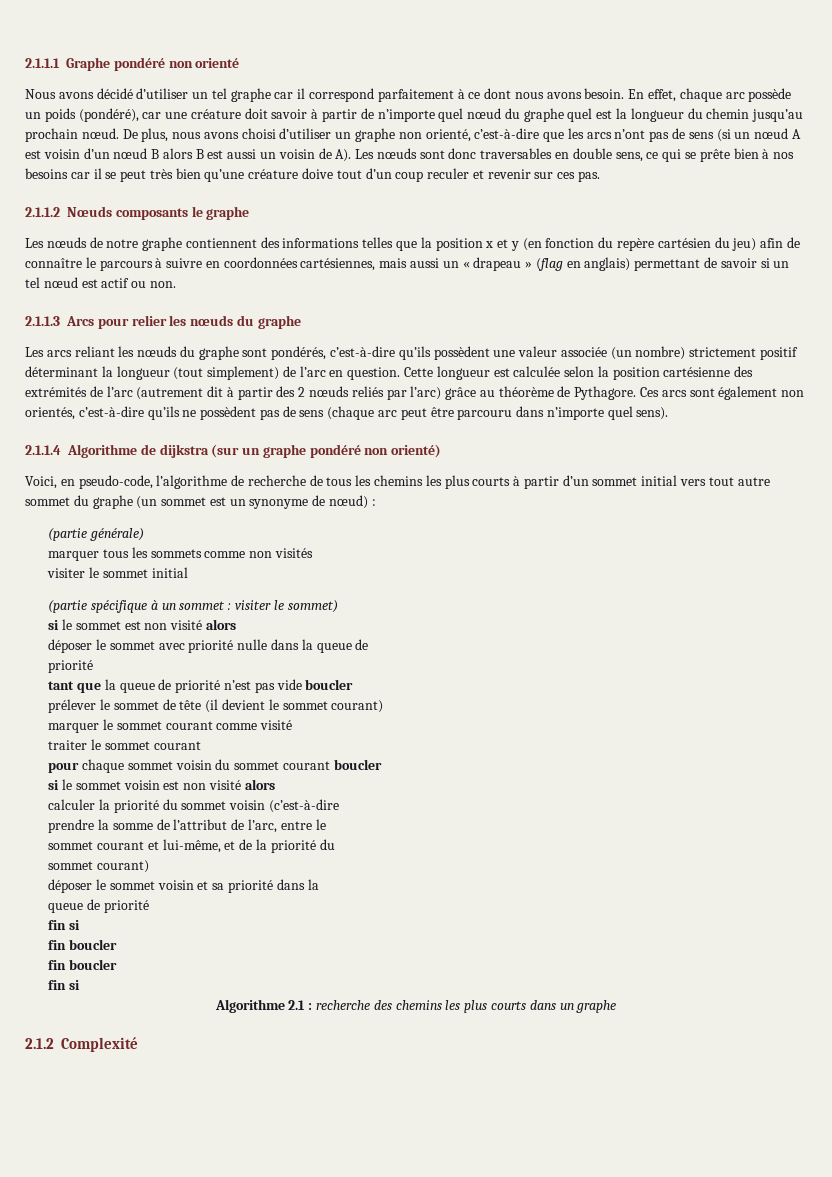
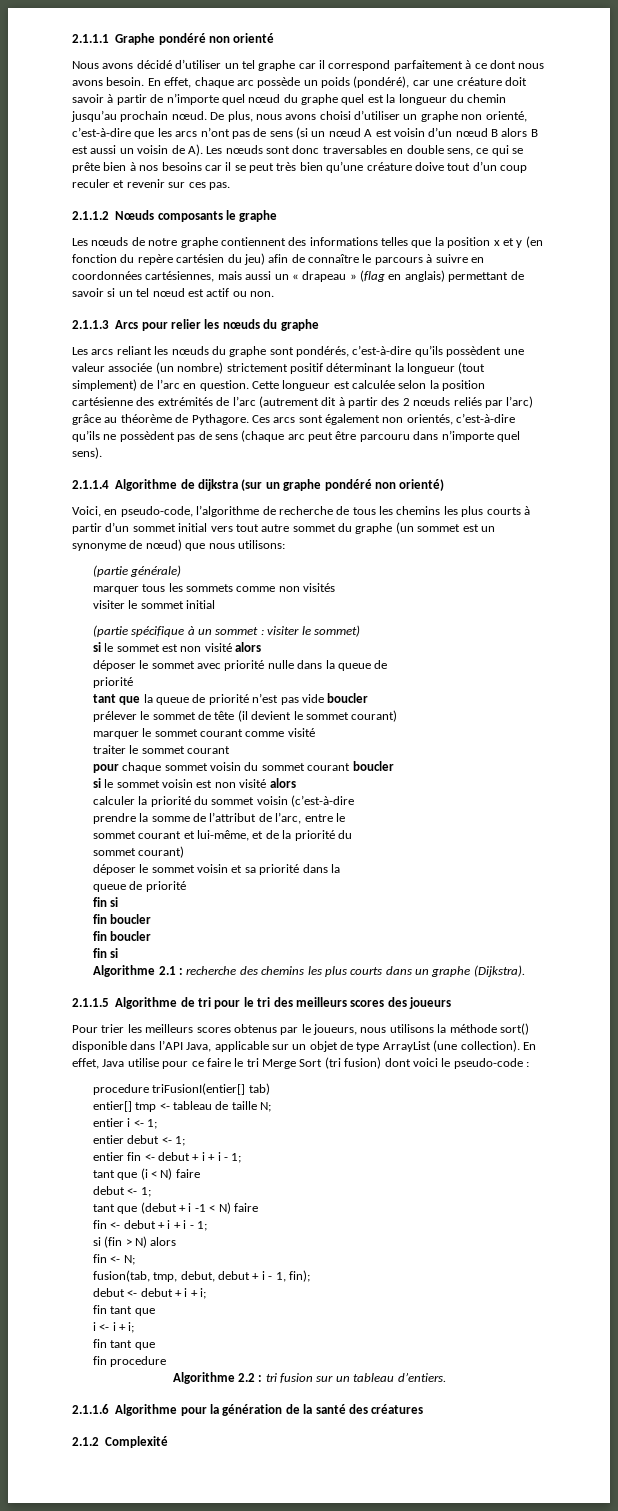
- Voici, en pseudo-code, l’algorithme de recherche de tous les chemins les plus courts à partir d’un sommet initial vers tout autre sommet du graphe (un sommet est un synonyme de nœud) :
+ Voici, en pseudo-code, l’algorithme de recherche de tous les chemins les plus courts à partir d’un sommet initial vers tout autre sommet du graphe (un sommet est un synonyme de nœud) que nous utilisons:
- Algorithme 2.1 : recherche des chemins les plus courts dans un graphe
+ Algorithme 2.1 : recherche des chemins les plus courts dans un graphe (Dijkstra).
+ 2.1.1.5 Algorithme de tri pour le tri des meilleurs scores des joueurs
+ Pour trier les meilleurs scores obtenus par le joueurs, nous utilisons la méthode sort() disponible dans l’API Java, applicable sur un objet de type ArrayList (une collection). En effet, Java utilise pour ce faire le tri Merge Sort (tri fusion) dont voici le pseudo-code :
+ procedure triFusionI(entier[] tab)
+ entier[] tmp <- tableau de taille N;
+ entier i <- 1;
+ entier debut <- 1;
+ entier fin <- debut + i + i - 1;
+ tant que (i < N) faire
+ debut <- 1;
+ tant que (debut + i -1 < N) faire
+ fin <- debut + i + i - 1;
+ si (fin > N) alors
+ fin <- N;
+ fusion(tab, tmp, debut, debut + i - 1, fin);
+ debut <- debut + i + i;
+ fin tant que
+ i <- i + i;
+ fin tant que
+ fin procedure
+ Algorithme 2.2 : tri fusion sur un tableau d’entiers.
+ 2.1.1.6 Algorithme pour la génération de la santé des créatures

